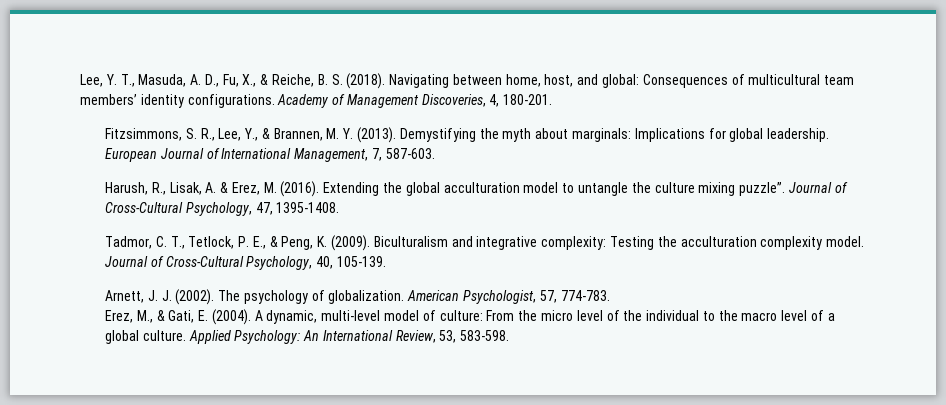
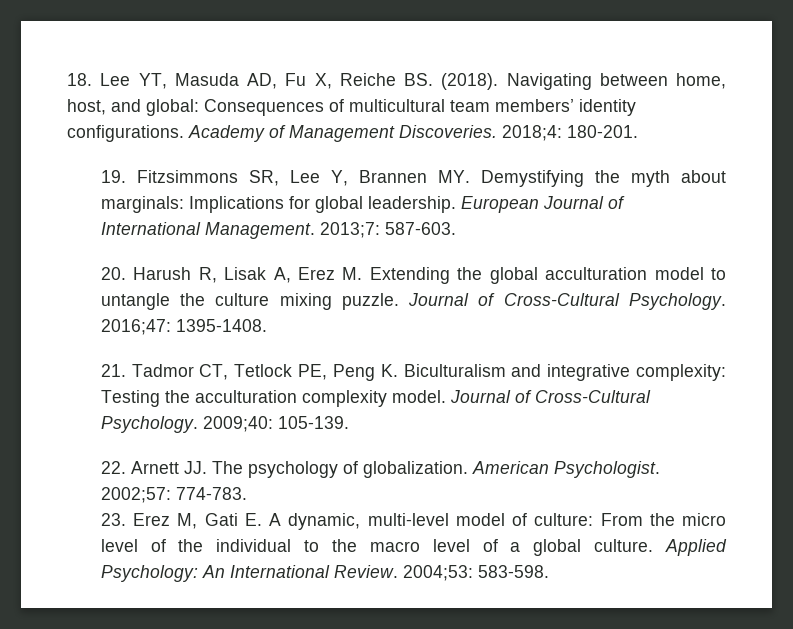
- Lee, Y. T., Masuda, A. D., Fu, X., & Reiche, B. S. (2018).
+ 18. Lee YT, Masuda AD, Fu X, Reiche BS. (2018).
- Academy of Management Discoveries, 4, 180-201.
+ Academy of Management Discoveries. 2018;4: 180-201.
- Fitzsimmons, S. R., Lee, Y., & Brannen, M. Y. (2013). Demystifying the myth about marginals: Implications for global leadership.
+ 19. Fitzsimmons SR, Lee Y, Brannen MY. Demystifying the myth about marginals: Implications for global leadership.
- European Journal of International Management, 7, 587-603.
+ European Journal of International Management. 2013;7: 587-603.
- Harush, R., Lisak, A. & Erez, M. (2016). Extending the global acculturation model to untangle the culture mixing puzzle”. Journal of Cross-Cultural Psychology, 47, 1395-1408.
+ 20. Harush R, Lisak A, Erez M. Extending the global acculturation model to untangle the culture mixing puzzle. Journal of Cross-Cultural Psychology. 2016;47: 1395-1408.
- Tadmor, C. T., Tetlock, P. E., & Peng, K. (2009). Biculturalism and integrative complexity: Testing the acculturation complexity model.
+ 21. Tadmor CT, Tetlock PE, Peng K. Biculturalism and integrative complexity: Testing the acculturation complexity model.
- Journal of Cross-Cultural Psychology, 40, 105-139.
+ Journal of Cross-Cultural Psychology. 2009;40: 105-139.
- Arnett, J. J. (2002). The psychology of globalization.
+ 22. Arnett JJ. The psychology of globalization.
- American Psychologist, 57, 774-783.
+ American Psychologist. 2002;57: 774-783.
- Erez, M., & Gati, E. (2004). A dynamic, multi-level model of culture: From the micro level of the individual to the macro level of a global culture.
+ 23. Erez M, Gati E. A dynamic, multi-level model of culture: From the micro level of the individual to the macro level of a global culture.
- Applied Psychology: An International Review, 53, 583-598.
+ Applied Psychology: An International Review. 2004;53: 583-598.

